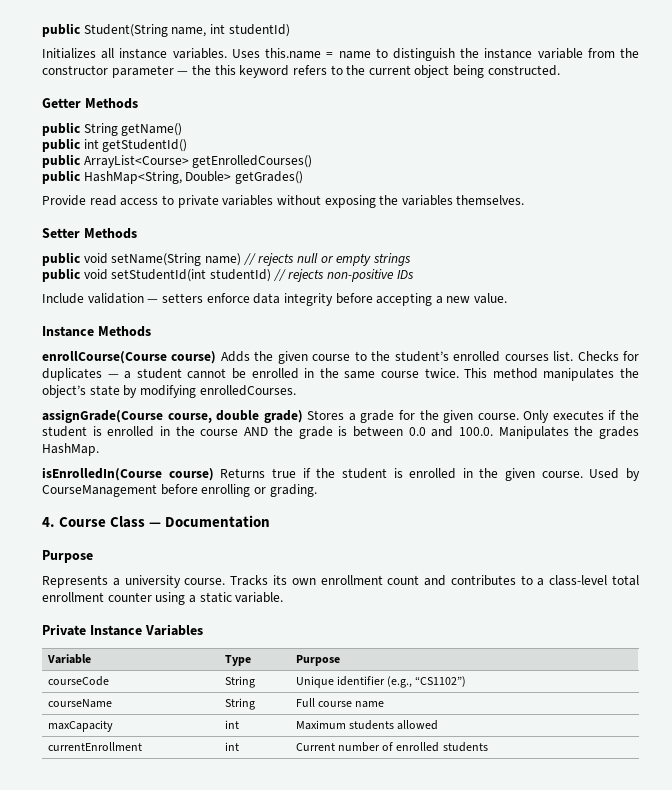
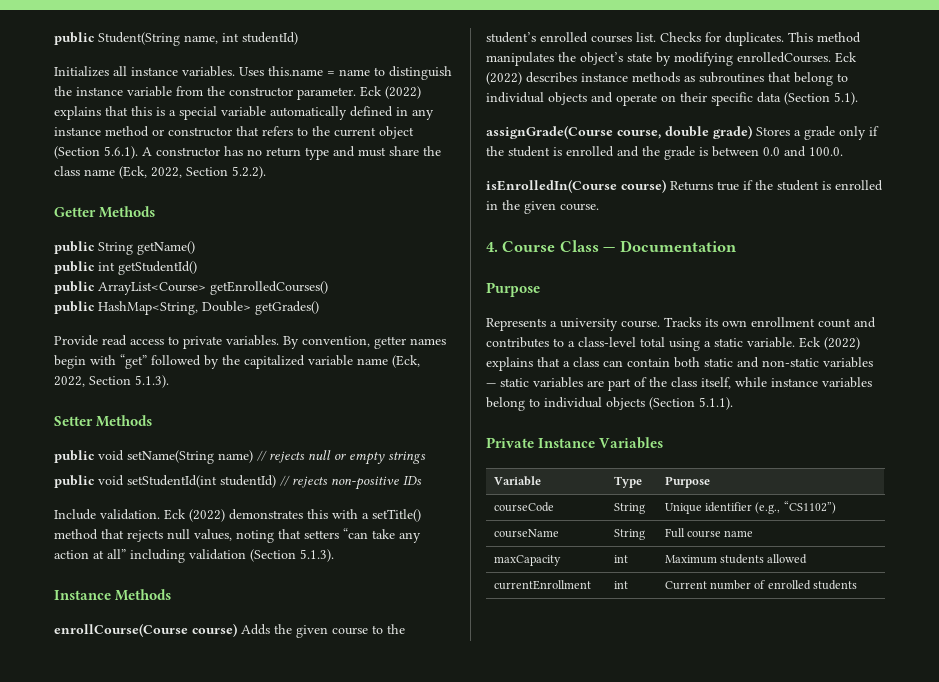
- Uses this.name = name to distinguish the instance variable from the constructor parameter — the this keyword refers to the current object being constructed.
+ Uses this.name = name to distinguish the instance variable from the constructor parameter. Eck (2022) explains that this is a special variable automatically defined in any instance method or constructor that refers to the current object (Section 5.6.1). A constructor has no return type and must share the class name (Eck, 2022, Section 5.2.2).
- Provide read access to private variables without exposing the variables themselves.
+ Provide read access to private variables. By convention, getter names begin with “get” followed by the capitalized variable name (Eck, 2022, Section 5.1.3).
- Include validation — setters enforce data integrity before accepting a new value.
+ Include validation. Eck (2022) demonstrates this with a setTitle() method that rejects null values, noting that setters “can take any action at all” including validation (Section 5.1.3).
- Checks for duplicates — a student cannot be enrolled in the same course twice.
+ Checks for duplicates.
+ Eck (2022) describes instance methods as subroutines that belong to individual objects and operate on their specific data (Section 5.1).
- assignGrade(Course course, double grade) Stores a grade for the given course. Only executes if the student is enrolled in the course AND the grade is between 0.0 and 100.0. Manipulates the grades HashMap.
+ assignGrade(Course course, double grade) Stores a grade only if the student is enrolled and the grade is between 0.0 and 100.0.
- Used by CourseManagement before enrolling or grading.
- Tracks its own enrollment count and contributes to a class-level total enrollment counter using a static variable.
+ Tracks its own enrollment count and contributes to a class-level total using a static variable. Eck (2022) explains that a class can contain both static and non-static variables — static variables are part of the class itself, while instance variables belong to individual objects (Section 5.1.1).

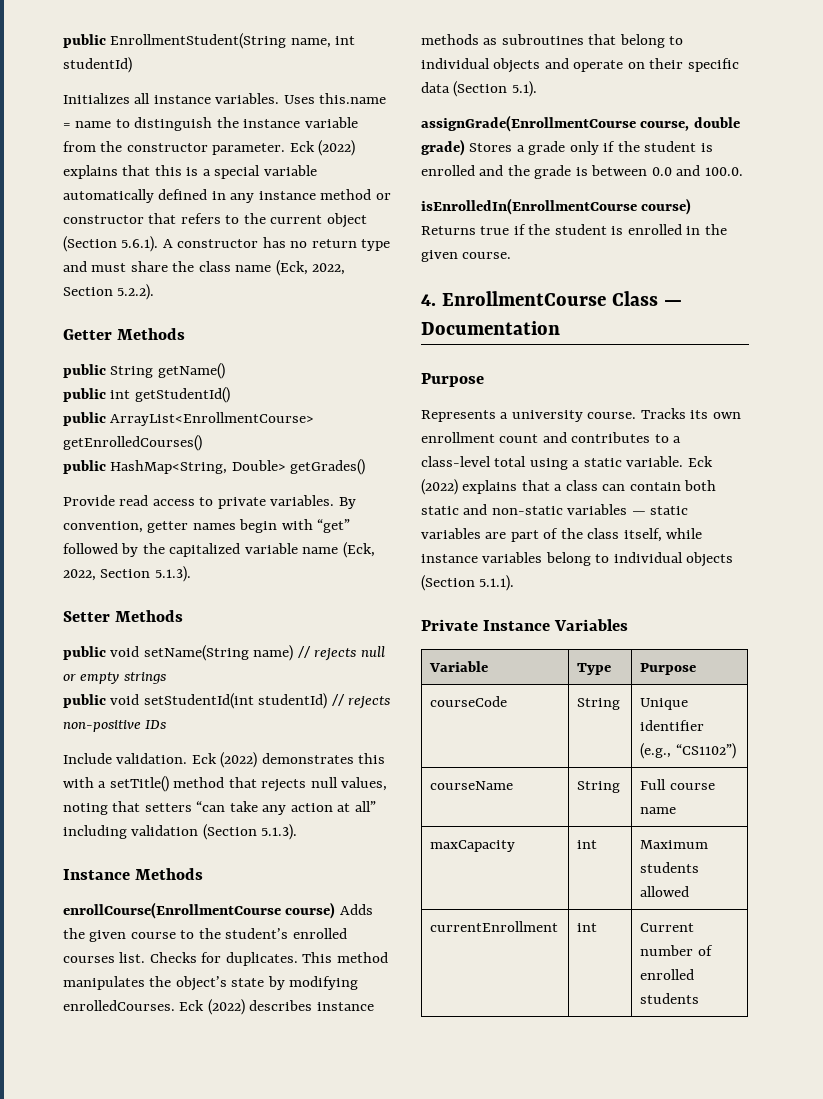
- public Student(String name, int studentId)
+ public EnrollmentStudent(String name, int studentId)
- public ArrayList<Course> getEnrolledCourses()
+ public ArrayList<EnrollmentCourse> getEnrolledCourses()
- enrollCourse(Course course) Adds the given course to the student’s enrolled courses list.
+ enrollCourse(EnrollmentCourse course) Adds the given course to the student’s enrolled courses list.
- assignGrade(Course course, double grade) Stores a grade only if the student is enrolled and the grade is between 0.0 and 100.0.
+ assignGrade(EnrollmentCourse course, double grade) Stores a grade only if the student is enrolled and the grade is between 0.0 and 100.0.
- isEnrolledIn(Course course) Returns true if the student is enrolled in the given course.
+ isEnrolledIn(EnrollmentCourse course) Returns true if the student is enrolled in the given course.
- 4. Course Class — Documentation
+ 4. EnrollmentCourse Class — Documentation

